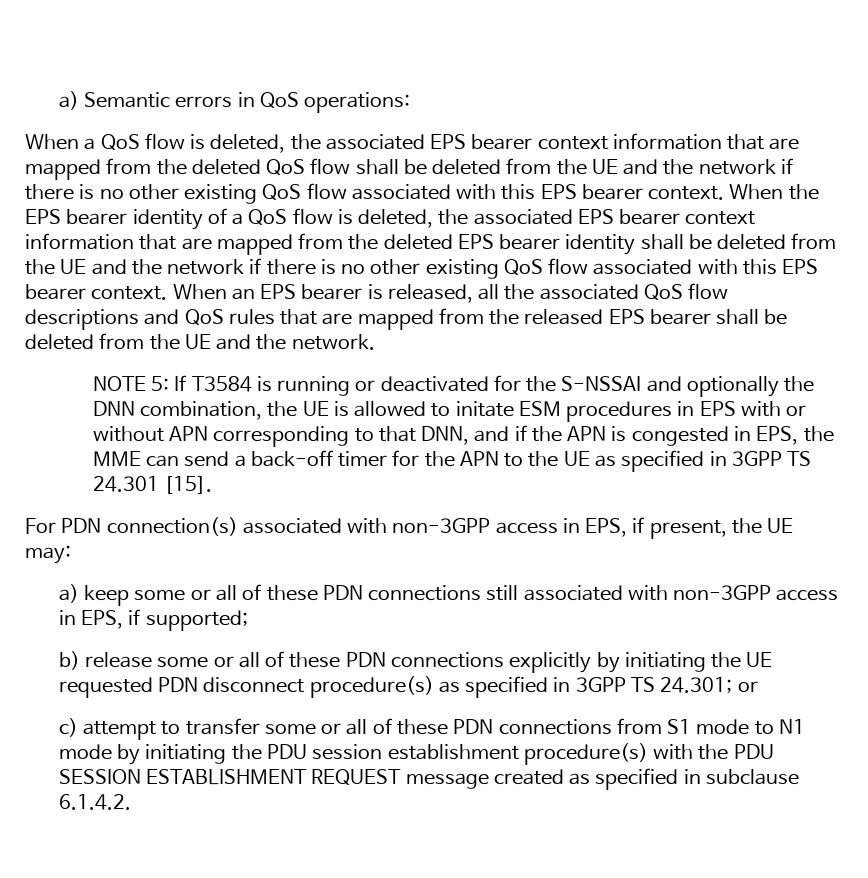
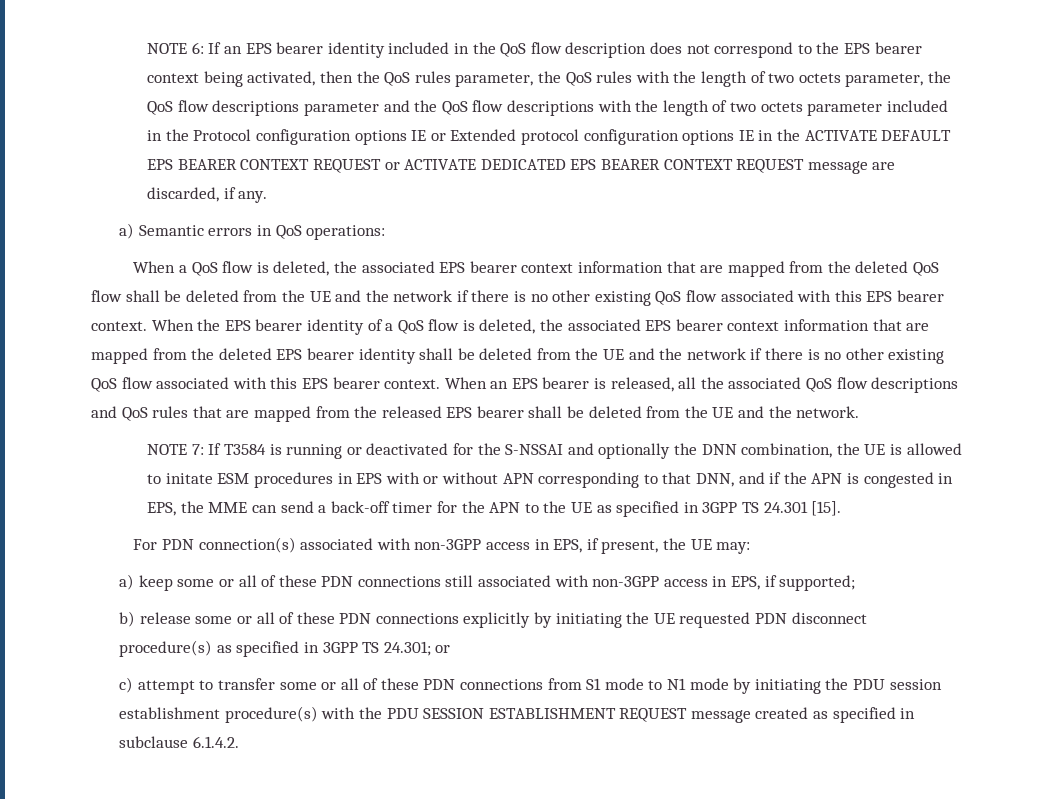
+ NOTE 6: If an EPS bearer identity included in the QoS flow description does not correspond to the EPS bearer context being activated, then the QoS rules parameter, the QoS rules with the length of two octets parameter, the QoS flow descriptions parameter and the QoS flow descriptions with the length of two octets parameter included in the Protocol configuration options IE or Extended protocol configuration options IE in the ACTIVATE DEFAULT EPS BEARER CONTEXT REQUEST or ACTIVATE DEDICATED EPS BEARER CONTEXT REQUEST message are discarded, if any.
- NOTE 5:
+ NOTE 7:

